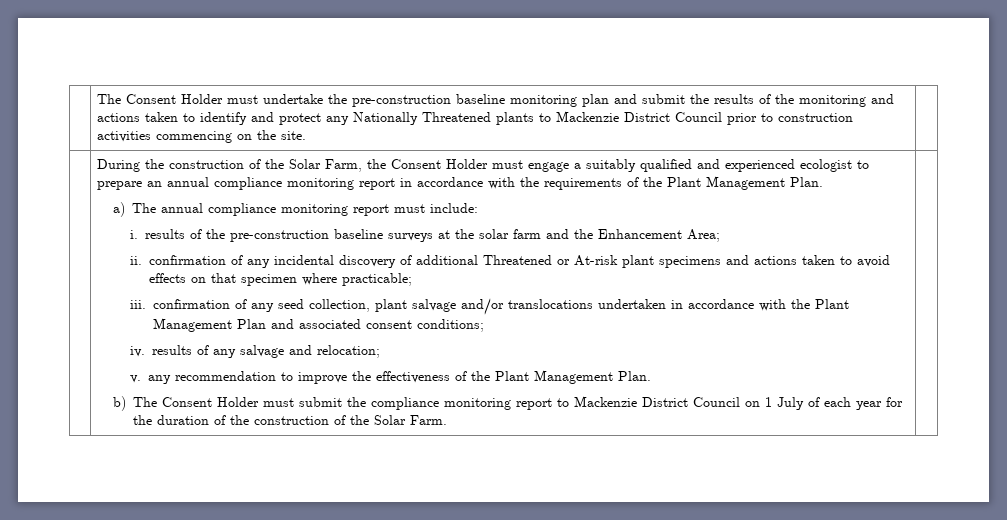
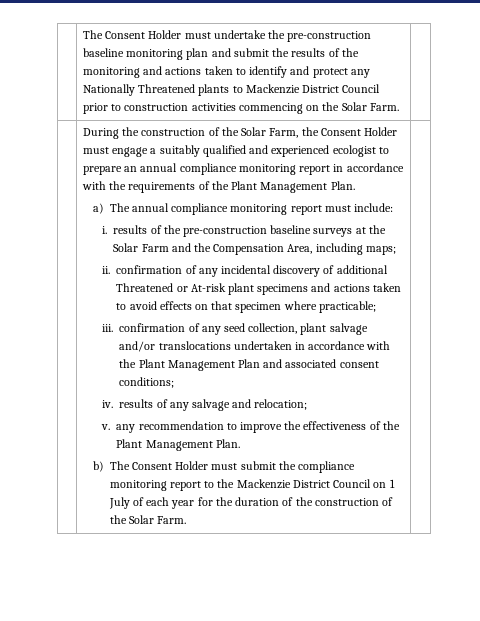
- The Consent Holder must undertake the pre-construction baseline monitoring plan and submit the results of the monitoring and actions taken to identify and protect any Nationally Threatened plants to Mackenzie District Council prior to construction activities commencing on the site.
+ The Consent Holder must undertake the pre-construction baseline monitoring plan and submit the results of the monitoring and actions taken to identify and protect any Nationally Threatened plants to Mackenzie District Council prior to construction activities commencing on the Solar Farm.
- i. results of the pre-construction baseline surveys at the solar farm and the Enhancement Area;
+ i. results of the pre-construction baseline surveys at the Solar Farm and the Compensation Area, including maps;
- b) The Consent Holder must submit the compliance monitoring report to Mackenzie District Council on 1 July of each year for the duration of the construction of the Solar Farm.
+ b) The Consent Holder must submit the compliance monitoring report to the Mackenzie District Council on 1 July of each year for the duration of the construction of the Solar Farm.

